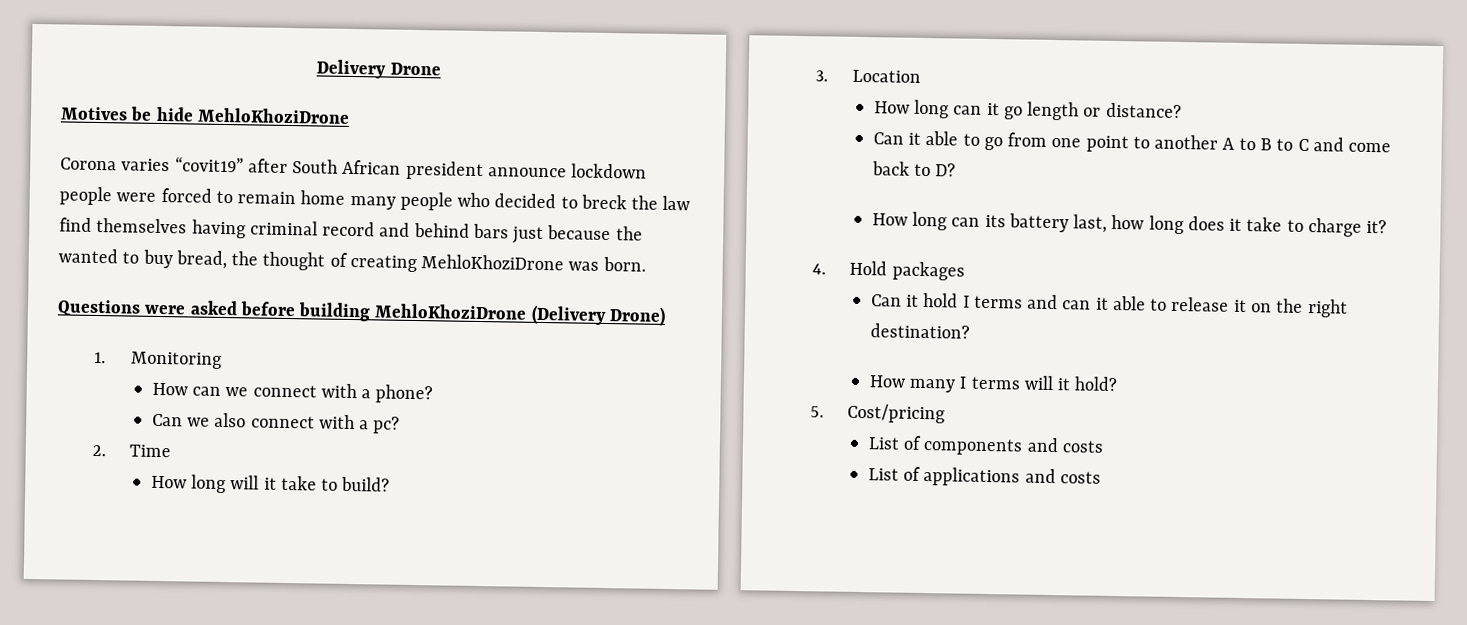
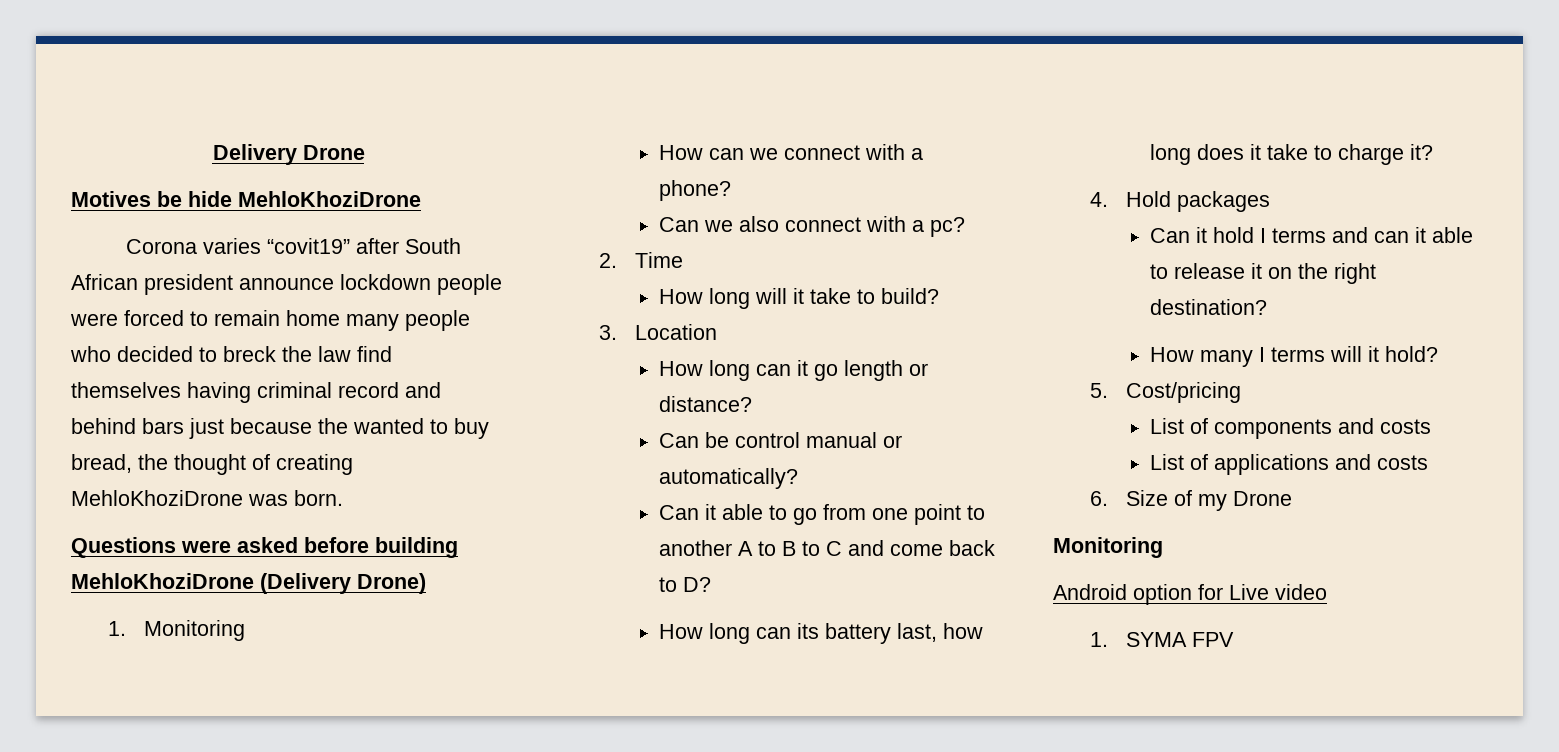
+ Can be control manual or automatically?
+ 6. Size of my Drone
+ Monitoring
+ Android option for Live video
+ 1. SYMA FPV

